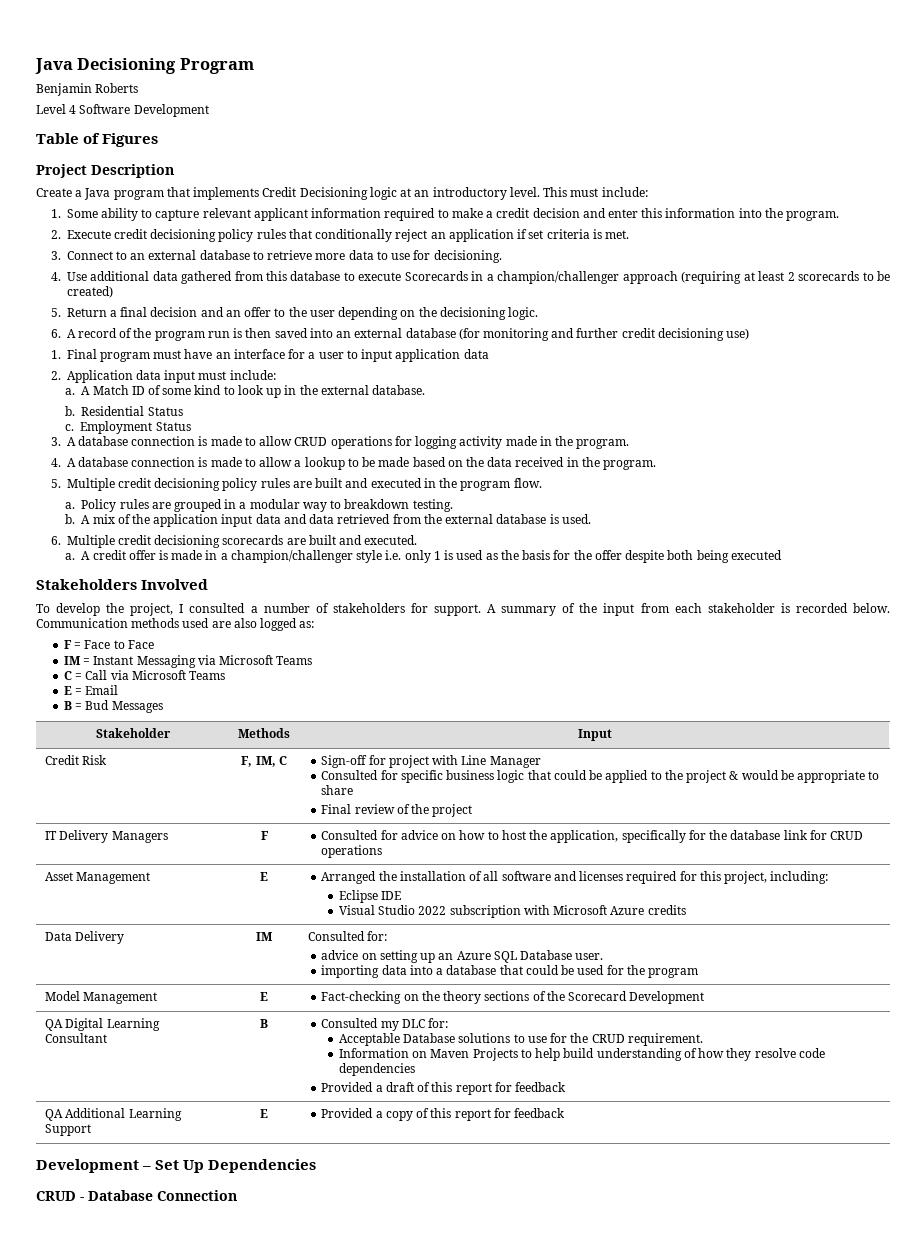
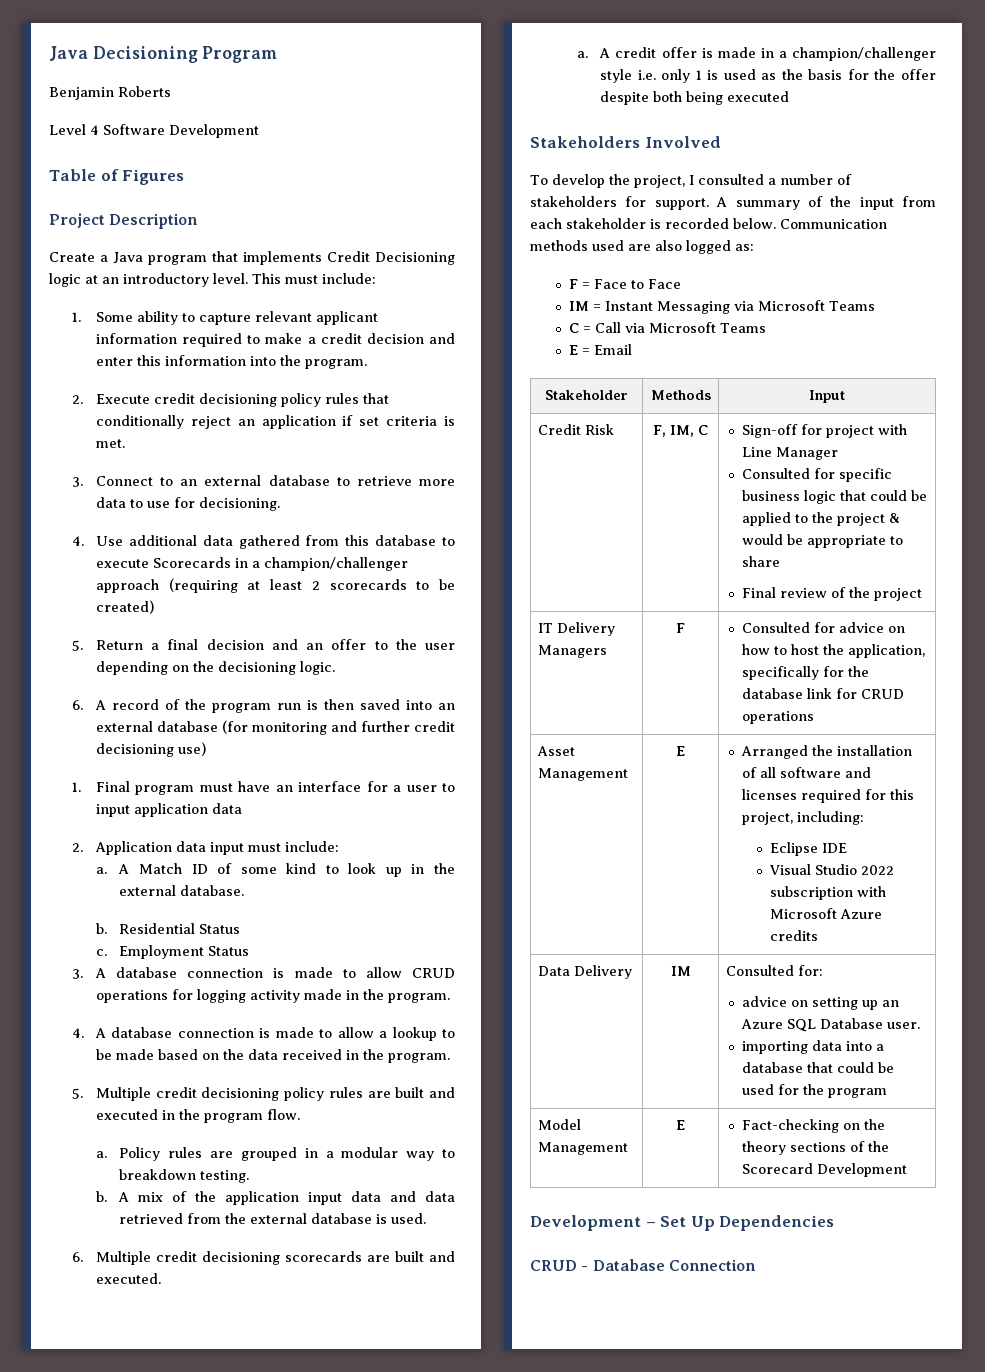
- B = Bud Messages
- QA Digital Learning Consultant | B | Consulted my DLC for:
- Acceptable Database solutions to use for the CRUD requirement.
- Information on Maven Projects to help build understanding of how they resolve code dependencies
- Provided a draft of this report for feedback
- QA Additional Learning Support | E | Provided a copy of this report for feedback

